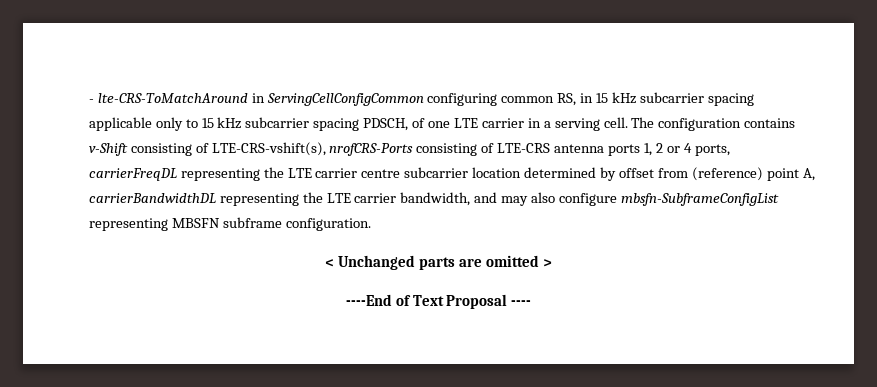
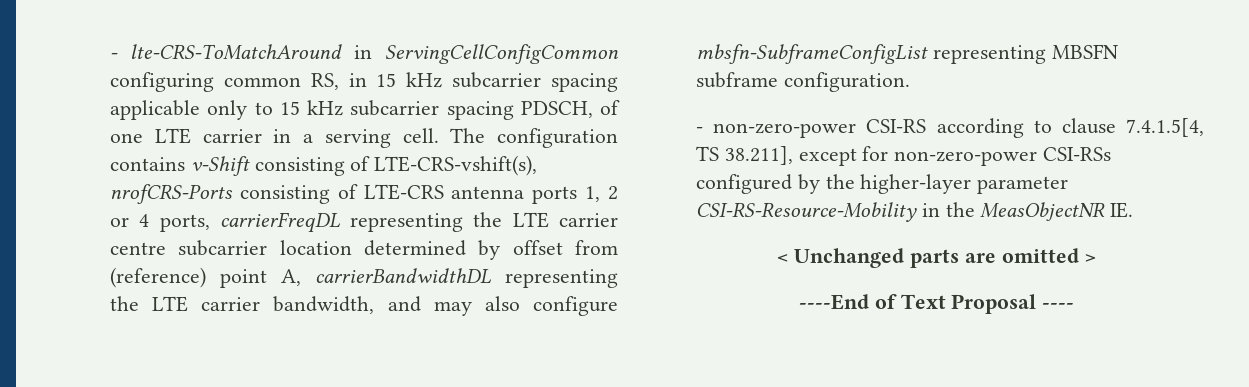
+ - non-zero-power CSI-RS according to clause 7.4.1.5[4, TS 38.211], except for non-zero-power CSI-RSs configured by the higher-layer parameter CSI-RS-Resource-Mobility in the MeasObjectNR IE.

